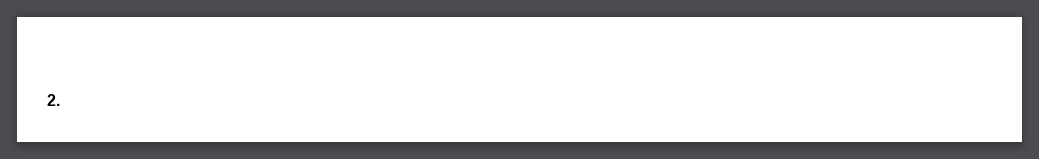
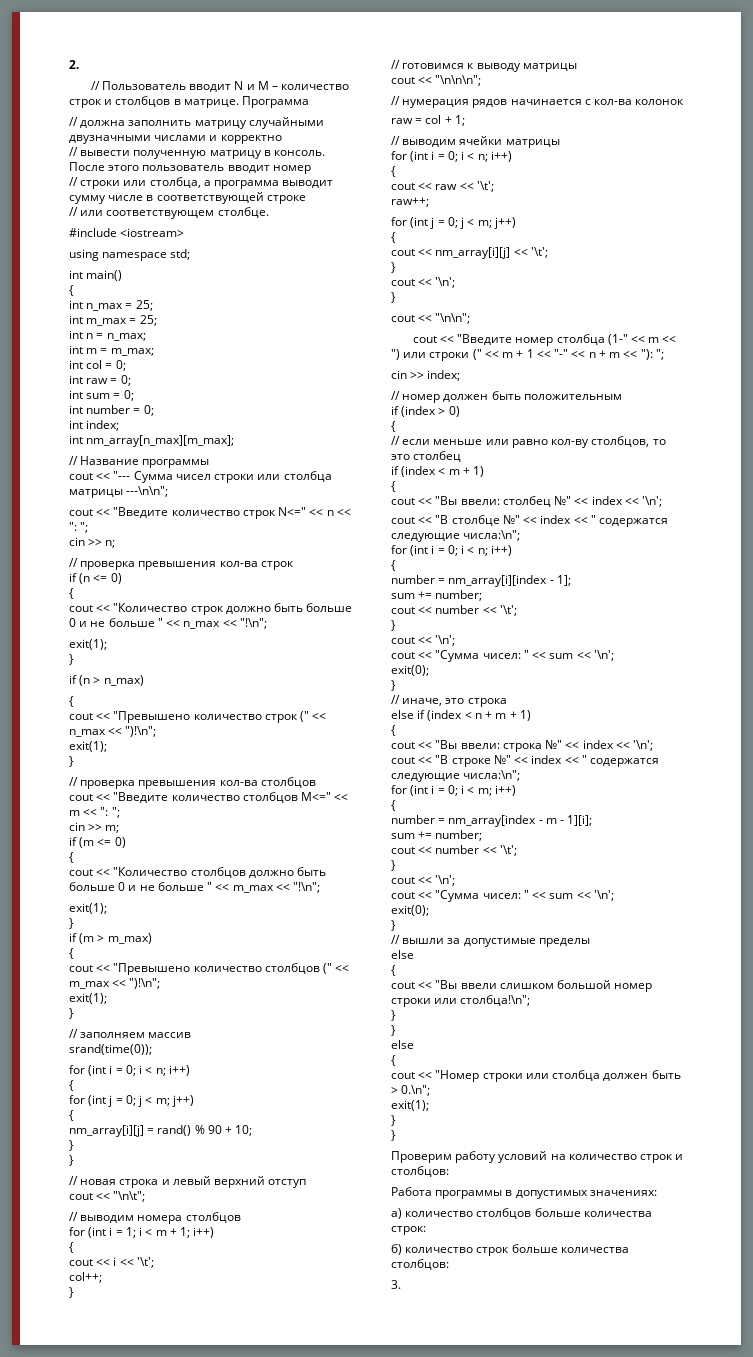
+ // Пользователь вводит N и M – количество строк и столбцов в матрице. Программа
+ // должна заполнить матрицу случайными двузначными числами и корректно
+ // вывести полученную матрицу в консоль. После этого пользователь вводит номер
+ // строки или столбца, а программа выводит сумму числе в соответствующей строке
+ // или соответствующем столбце.
+ #include <iostream>
+ using namespace std;
+ int main()
+ {
+ int n_max = 25;
+ int m_max = 25;
+ int n = n_max;
+ int m = m_max;
+ int col = 0;
+ int raw = 0;
+ int sum = 0;
+ int number = 0;
+ int index;
+ int nm_array[n_max][m_max];
+ // Название программы
+ cout << "--- Сумма чисел строки или столбца матрицы ---\n\n";
+ cout << "Введите количество строк N<=" << n << ": ";
+ cin >> n;
+ // проверка превышения кол-ва строк
+ if (n <= 0)
+ {
+ cout << "Количество строк должно быть больше 0 и не больше " << n_max << "!\n";
+ exit(1);
+ }
+ if (n > n_max)
+ {
+ cout << "Превышено количество строк (" << n_max << ")!\n";
+ exit(1);
+ }
+ // проверка превышения кол-ва столбцов
+ cout << "Введите количество столбцов M<=" << m << ": ";
+ cin >> m;
+ if (m <= 0)
+ {
+ cout << "Количество столбцов должно быть больше 0 и не больше " << m_max << "!\n";
+ exit(1);
+ }
+ if (m > m_max)
+ {
+ cout << "Превышено количество столбцов (" << m_max << ")!\n";
+ exit(1);
+ }
+ // заполняем массив
+ srand(time(0));
+ for (int i = 0; i < n; i++)
+ {
+ for (int j = 0; j < m; j++)
+ {
+ nm_array[i][j] = rand() % 90 + 10;
+ }
+ }
+ // новая строка и левый верхний отступ
+ cout << "\n\t";
+ // выводим номера столбцов
+ for (int i = 1; i < m + 1; i++)
+ {
+ cout << i << '\t';
+ col++;
+ }
+ // готовимся к выводу матрицы
+ cout << "\n\n\n";
+ // нумерация рядов начинается с кол-ва колонок
+ raw = col + 1;
+ // выводим ячейки матрицы
+ for (int i = 0; i < n; i++)
+ {
+ cout << raw << '\t';
+ raw++;
+ for (int j = 0; j < m; j++)
+ {
+ cout << nm_array[i][j] << '\t';
+ }
+ cout << '\n';
+ }
+ cout << "\n\n";
+ cout << "Введите номер столбца (1-" << m << ") или строки (" << m + 1 << "-" << n + m << "): ";
+ cin >> index;
+ // номер должен быть положительным
+ if (index > 0)
+ {
+ // если меньше или равно кол-ву столбцов, то это столбец
+ if (index < m + 1)
+ {
+ cout << "Вы ввели: столбец №" << index << '\n';
+ cout << "В столбце №" << index << " содержатся следующие числа:\n";
+ for (int i = 0; i < n; i++)
+ {
+ number = nm_array[i][index - 1];
+ sum += number;
+ cout << number << '\t';
+ }
+ cout << '\n';
+ cout << "Сумма чисел: " << sum << '\n';
+ exit(0);
+ }
+ // иначе, это строка
+ else if (index < n + m + 1)
+ {
+ cout << "Вы ввели: строка №" << index << '\n';
+ cout << "В строке №" << index << " содержатся следующие числа:\n";
+ for (int i = 0; i < m; i++)
+ {
+ number = nm_array[index - m - 1][i];
+ sum += number;
+ cout << number << '\t';
+ }
+ cout << '\n';
+ cout << "Сумма чисел: " << sum << '\n';
+ exit(0);
+ }
+ // вышли за допустимые пределы
+ else
+ {
+ cout << "Вы ввели слишком большой номер строки или столбца!\n";
+ }
+ }
+ else
+ {
+ cout << "Номер строки или столбца должен быть > 0.\n";
+ exit(1);
+ }
+ }
+ Проверим работу условий на количество строк и столбцов:
+ Работа программы в допустимых значениях:
+ а) количество столбцов больше количества строк:
+ б) количество строк больше количества столбцов:
+ 3.

